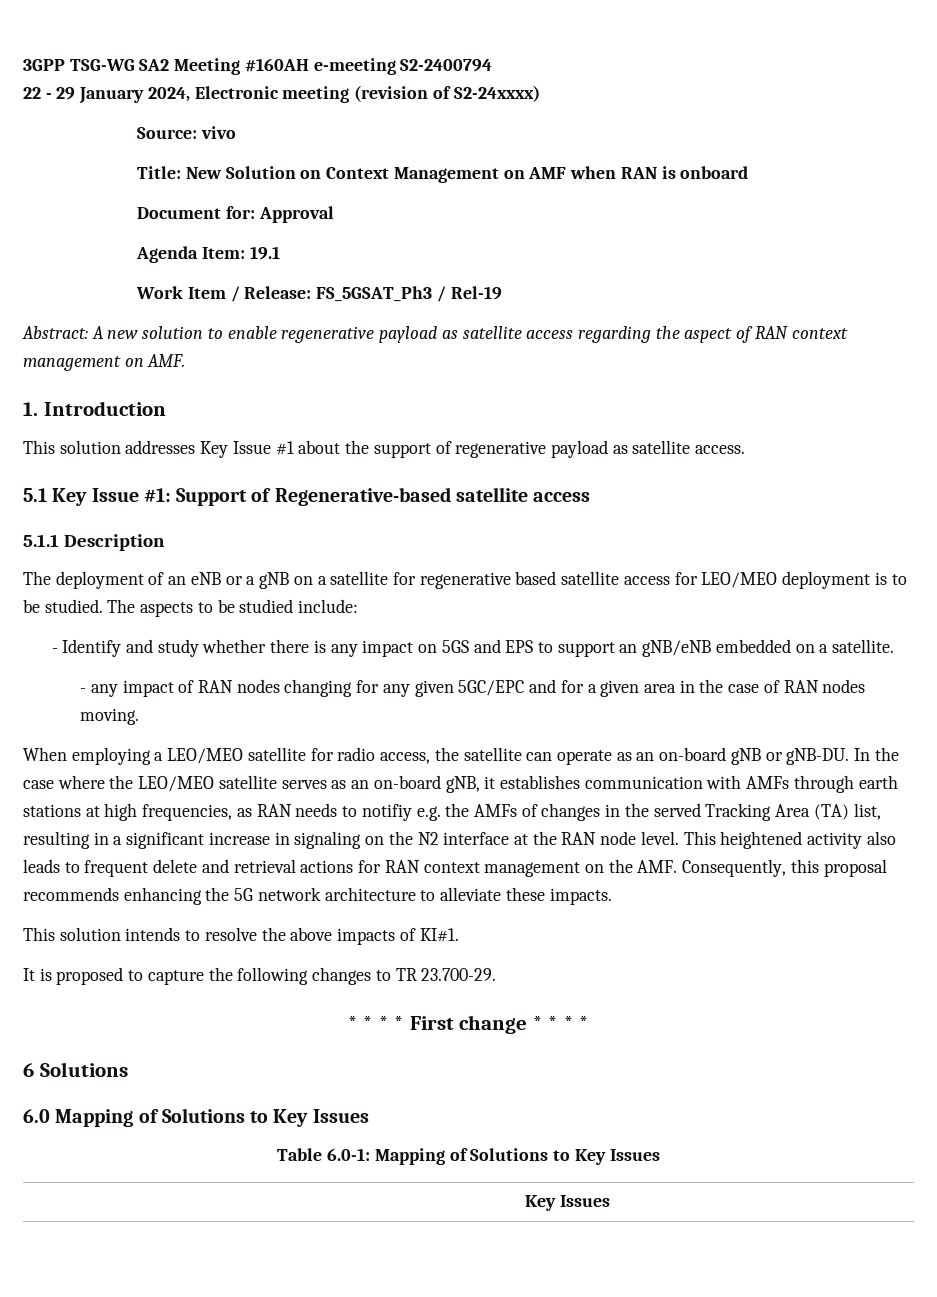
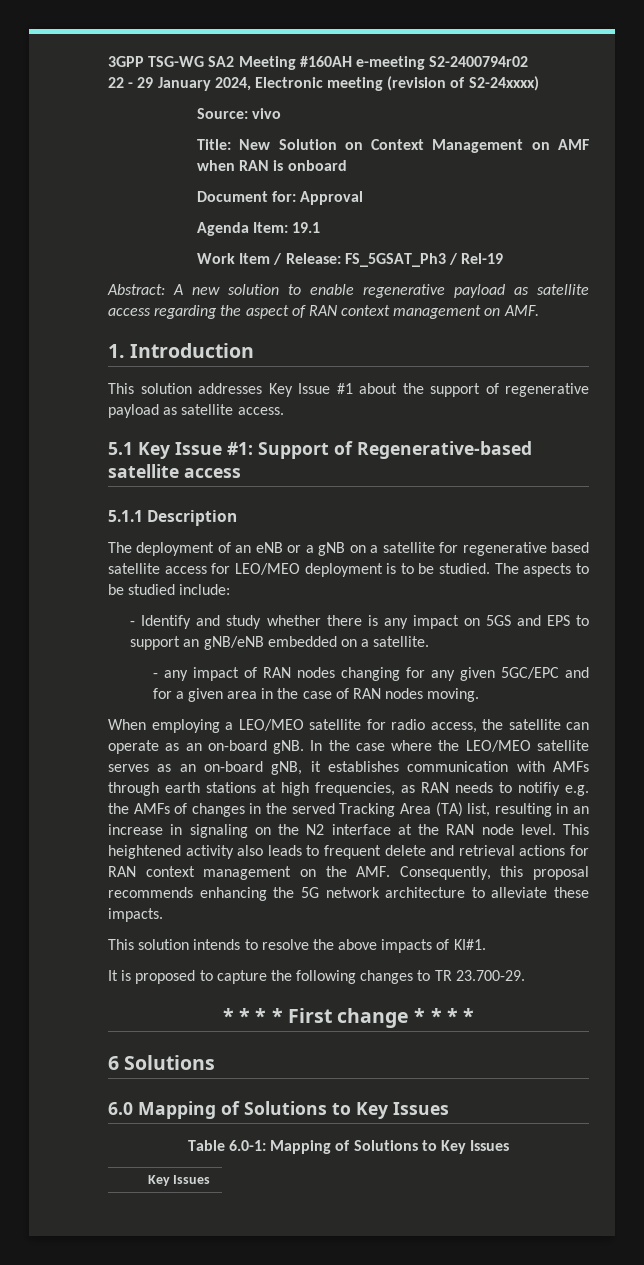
- 3GPP TSG-WG SA2 Meeting #160AH e-meeting S2-2400794
+ 3GPP TSG-WG SA2 Meeting #160AH e-meeting S2-2400794r02
- When employing a LEO/MEO satellite for radio access, the satellite can operate as an on-board gNB or gNB-DU.
+ When employing a LEO/MEO satellite for radio access, the satellite can operate as an on-board gNB.
- In the case where the LEO/MEO satellite serves as an on-board gNB, it establishes communication with AMFs through earth stations at high frequencies, as RAN needs to notifiy e.g. the AMFs of changes in the served Tracking Area (TA) list, resulting in a significant increase in signaling on the N2 interface at the RAN node level.
+ In the case where the LEO/MEO satellite serves as an on-board gNB, it establishes communication with AMFs through earth stations at high frequencies, as RAN needs to notifiy e.g. the AMFs of changes in the served Tracking Area (TA) list, resulting in an increase in signaling on the N2 interface at the RAN node level.

